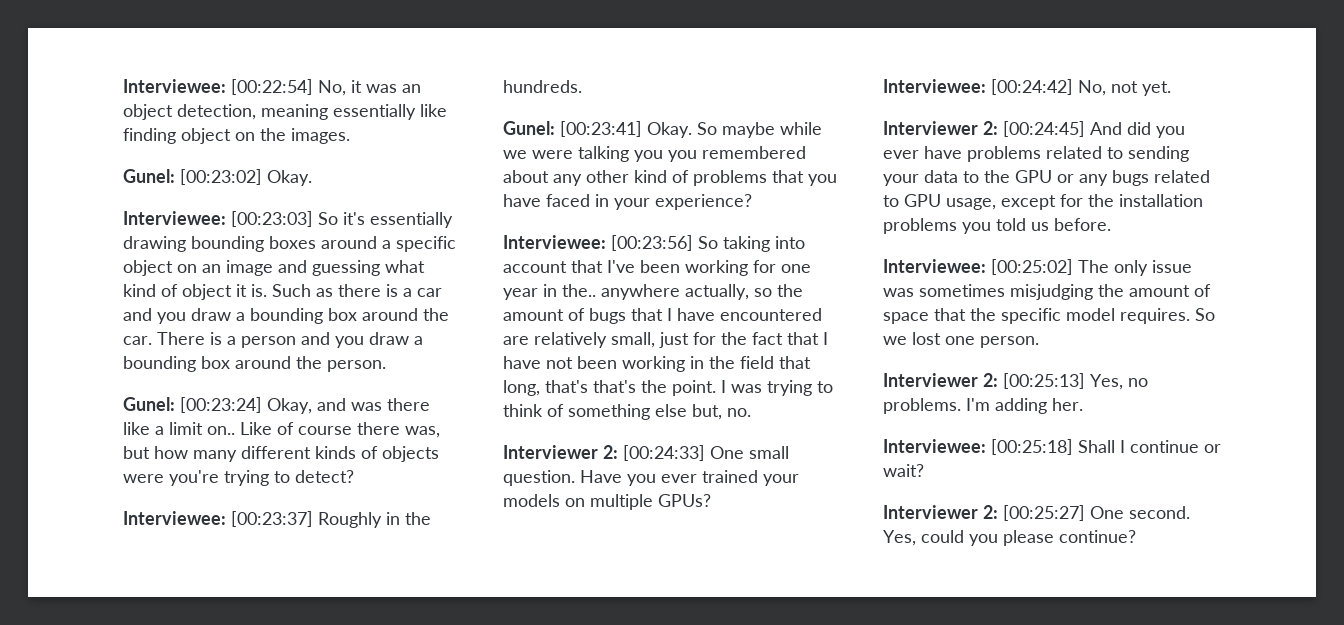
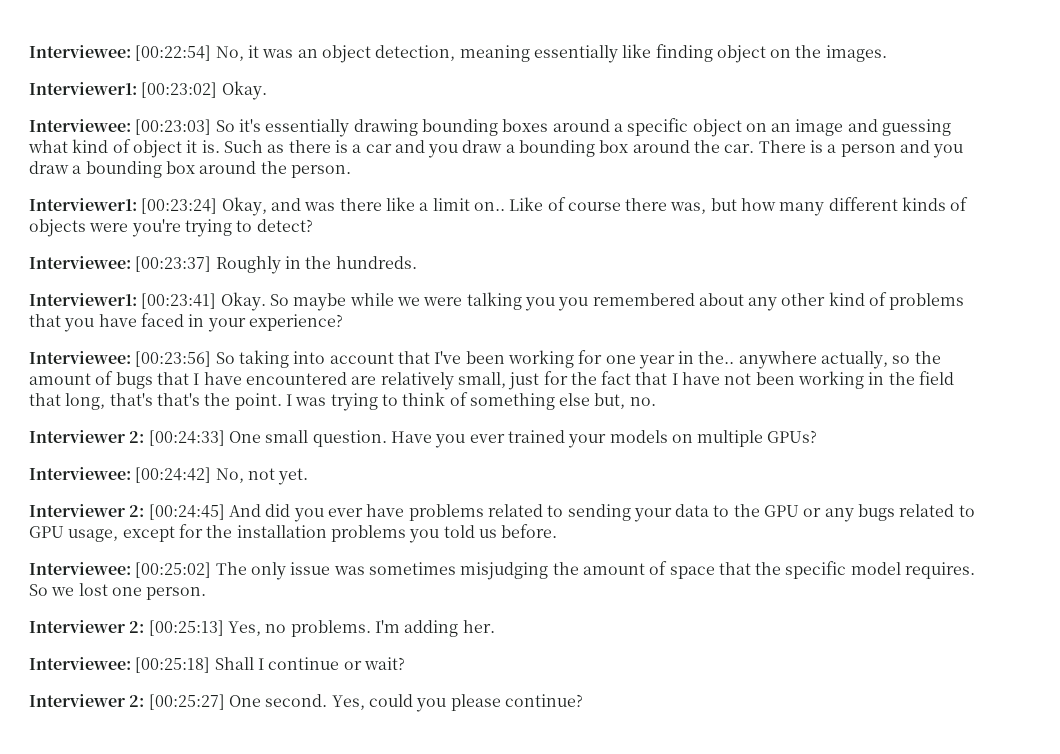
- Gunel: [00:23:02] Okay.
+ Interviewer1: [00:23:02] Okay.
- Gunel: [00:23:24] Okay, and was there like a limit on..
+ Interviewer1: [00:23:24] Okay, and was there like a limit on..
- Gunel: [00:23:41] Okay.
+ Interviewer1: [00:23:41] Okay.

